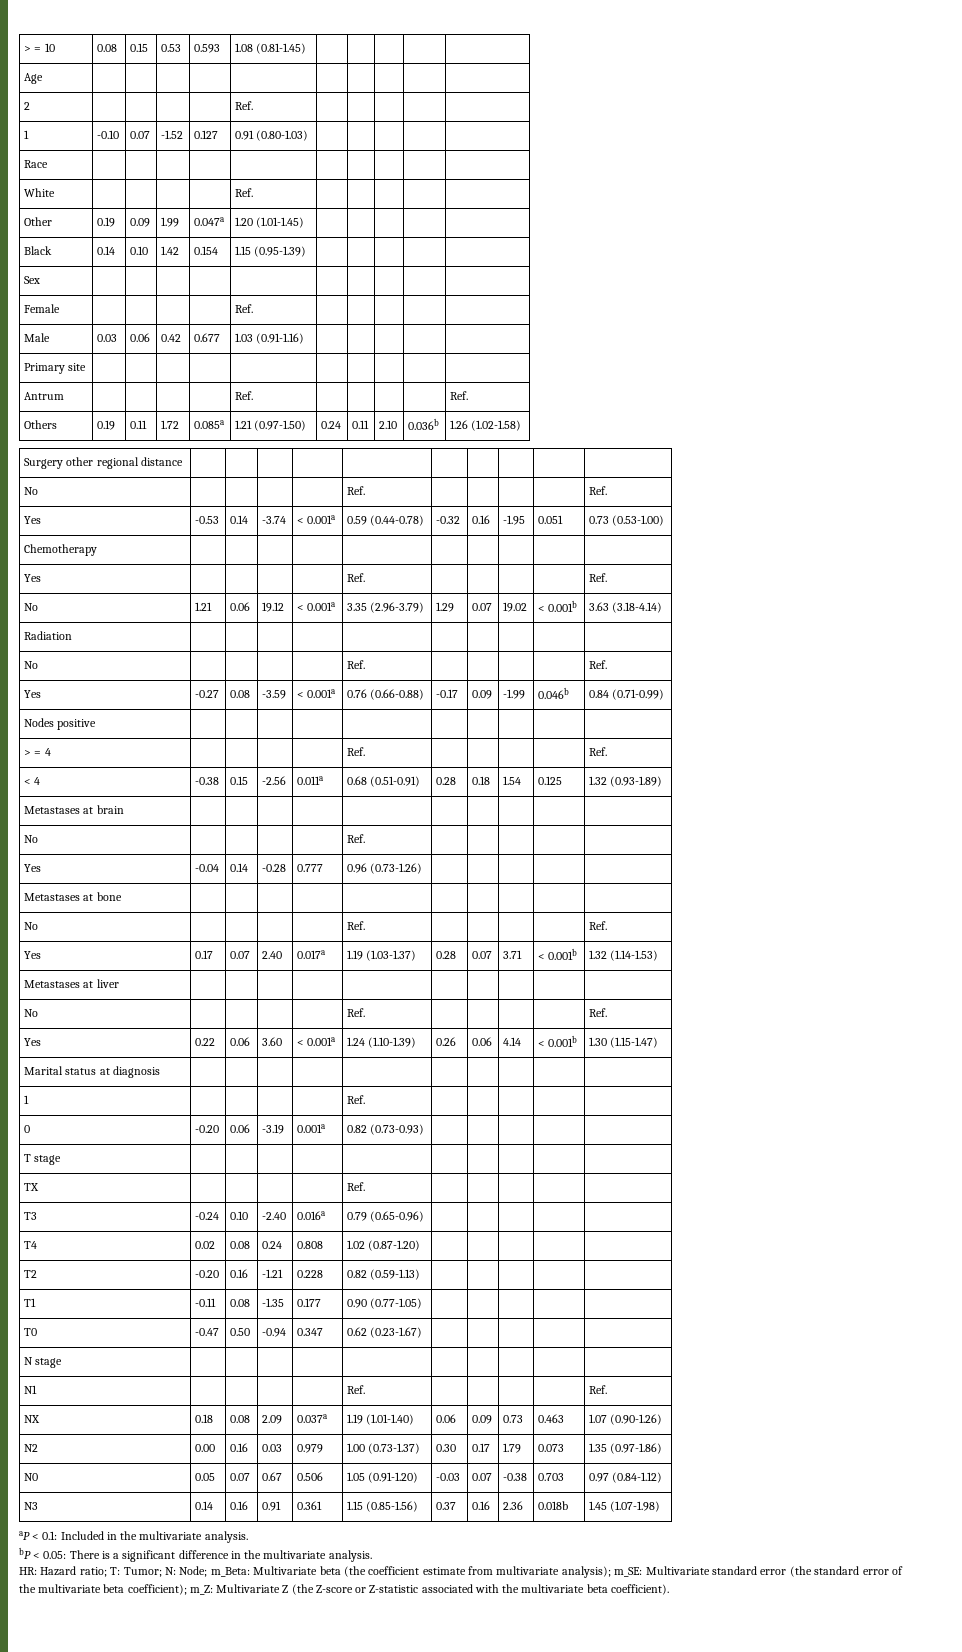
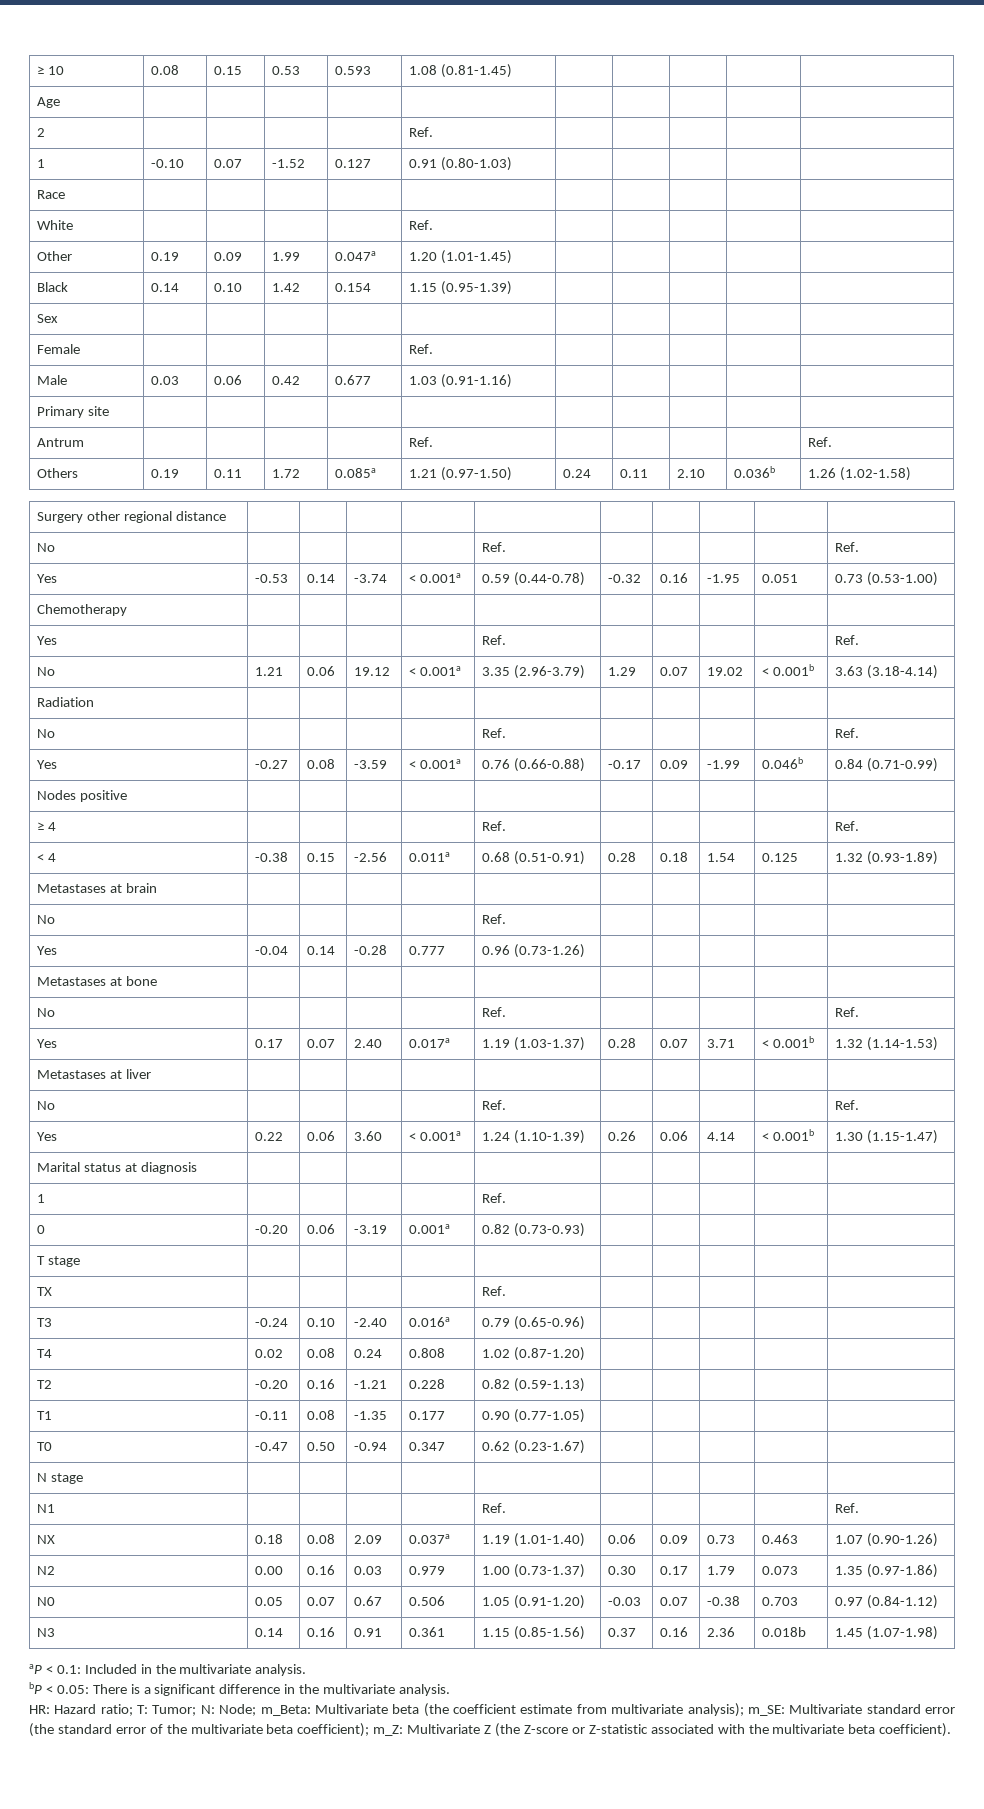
- > = 10 | 0.08 | 0.15 | 0.53 | 0.593 | 1.08 (0.81-1.45) | | | | |
+ ≥ 10 | 0.08 | 0.15 | 0.53 | 0.593 | 1.08 (0.81-1.45) | | | | |
- > = 4 | | | | | Ref. | | | | | Ref.
+ ≥ 4 | | | | | Ref. | | | | | Ref.

